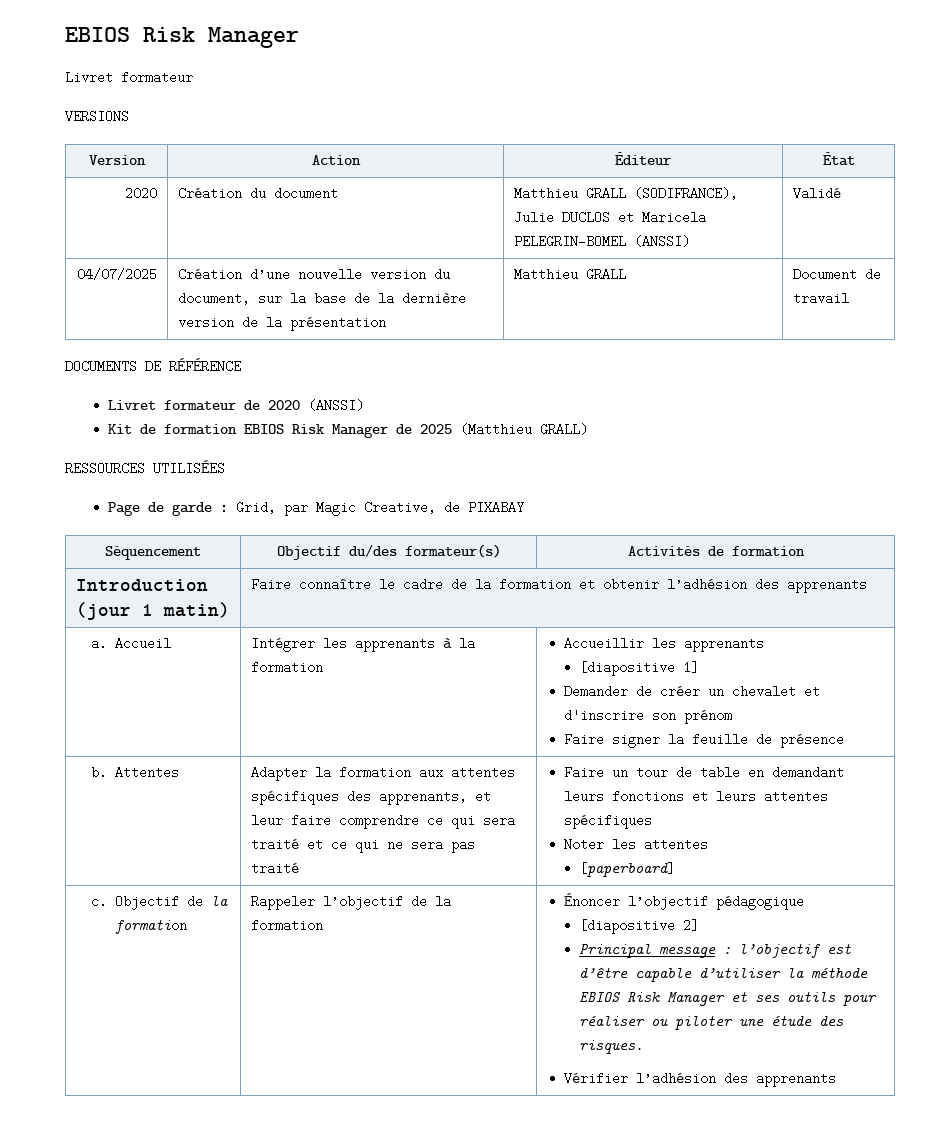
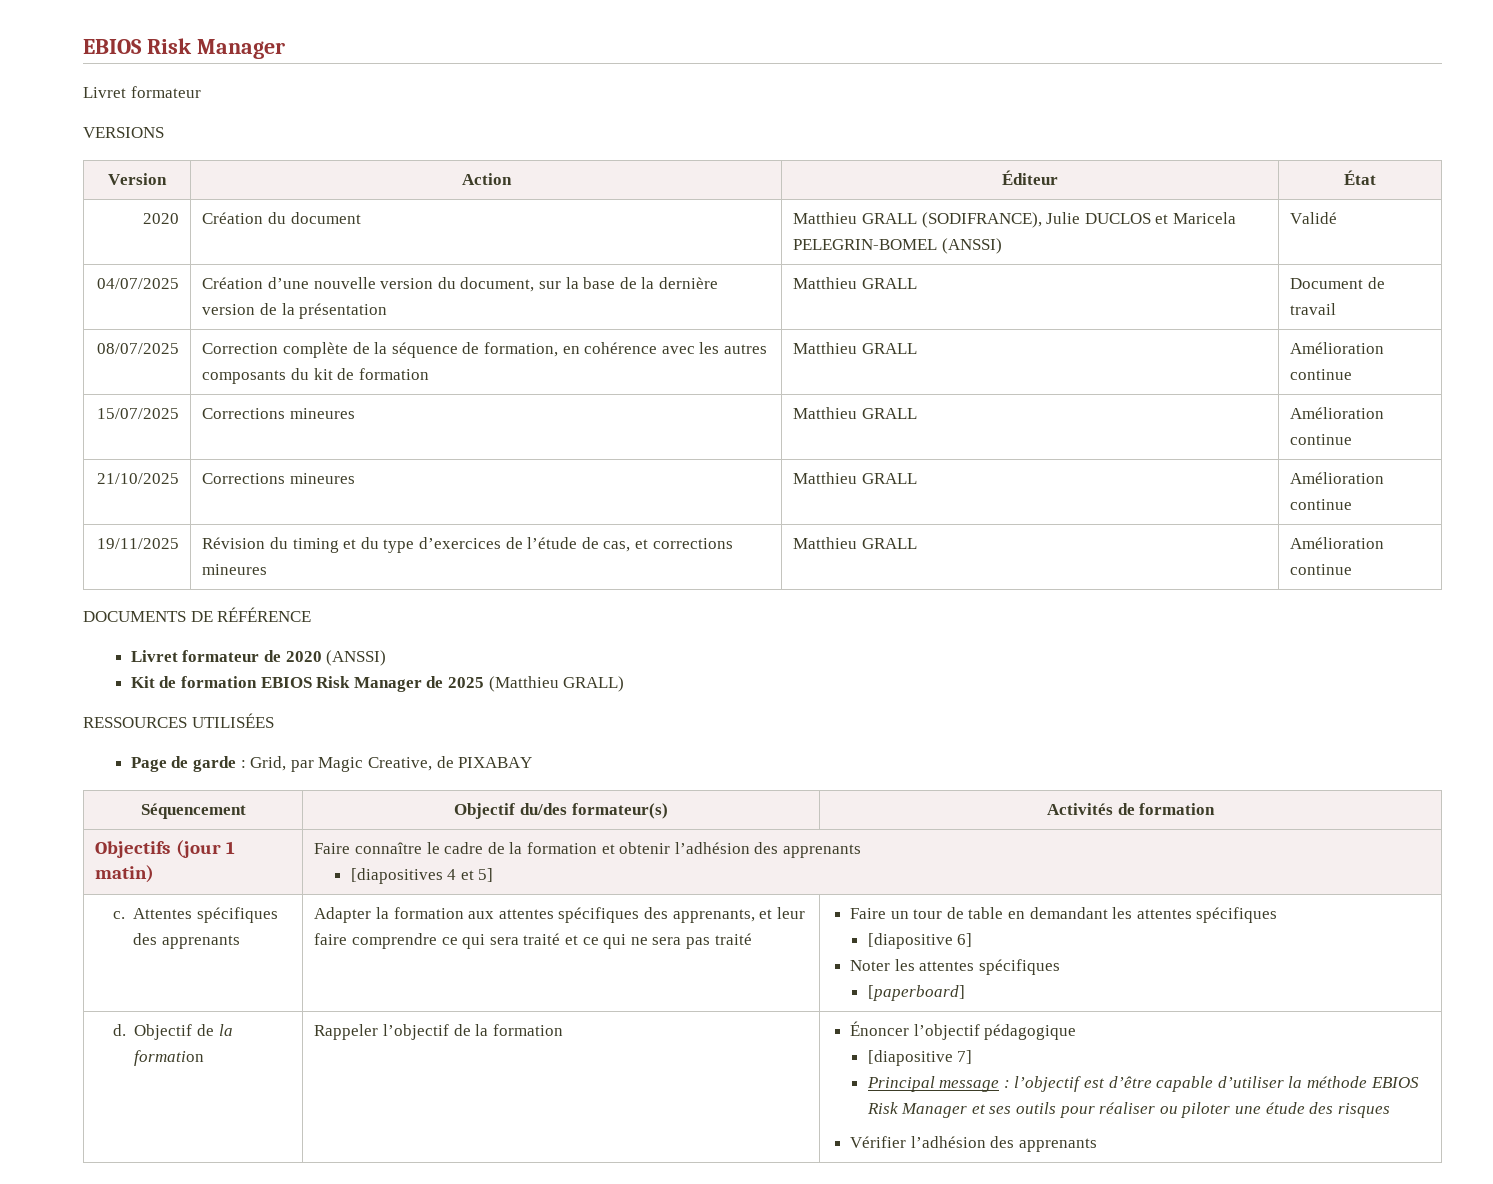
+ 08/07/2025 | Correction complète de la séquence de formation, en cohérence avec les autres composants du kit de formation | Matthieu GRALL | Amélioration continue
+ 15/07/2025 | Corrections mineures | Matthieu GRALL | Amélioration continue
+ 21/10/2025 | Corrections mineures | Matthieu GRALL | Amélioration continue
+ 19/11/2025 | Révision du timing et du type d’exercices de l’étude de cas, et corrections mineures | Matthieu GRALL | Amélioration continue
- Introduction (jour 1 matin) | Faire connaître le cadre de la formation et obtenir l’adhésion des apprenants
- a. Accueil | Intégrer les apprenants à la formation | Accueillir les apprenants
- [diapositive 1]
- Demander de créer un chevalet et d'inscrire son prénom
- Faire signer la feuille de présence
- b. Attentes
+ Objectifs (jour 1 matin) | Faire connaître le cadre de la formation et obtenir l’adhésion des apprenants
+ [diapositives 4 et 5]
+ c. Attentes spécifiques des apprenants
- Faire un tour de table en demandant leurs fonctions et leurs attentes spécifiques
+ Faire un tour de table en demandant les attentes spécifiques
+ [diapositive 6]
- Noter les attentes
+ Noter les attentes spécifiques
- c.
+ d.
- [diapositive 2]
+ [diapositive 7]
- Principal message : l’objectif est d’être capable d’utiliser la méthode EBIOS Risk Manager et ses outils pour réaliser ou piloter une étude des risques.
+ Principal message : l’objectif est d’être capable d’utiliser la méthode EBIOS Risk Manager et ses outils pour réaliser ou piloter une étude des risques

